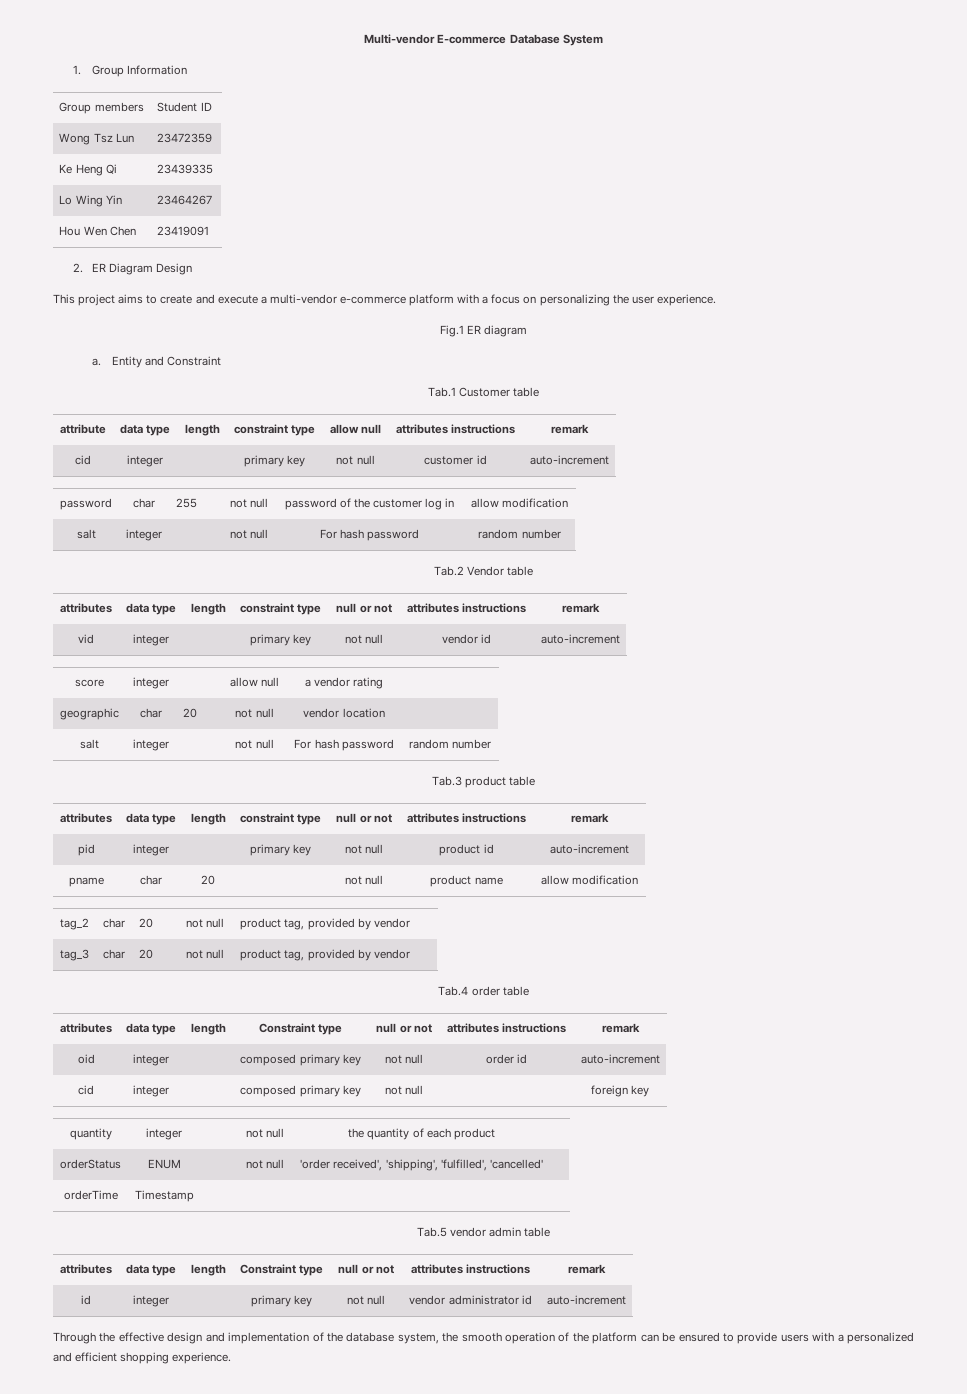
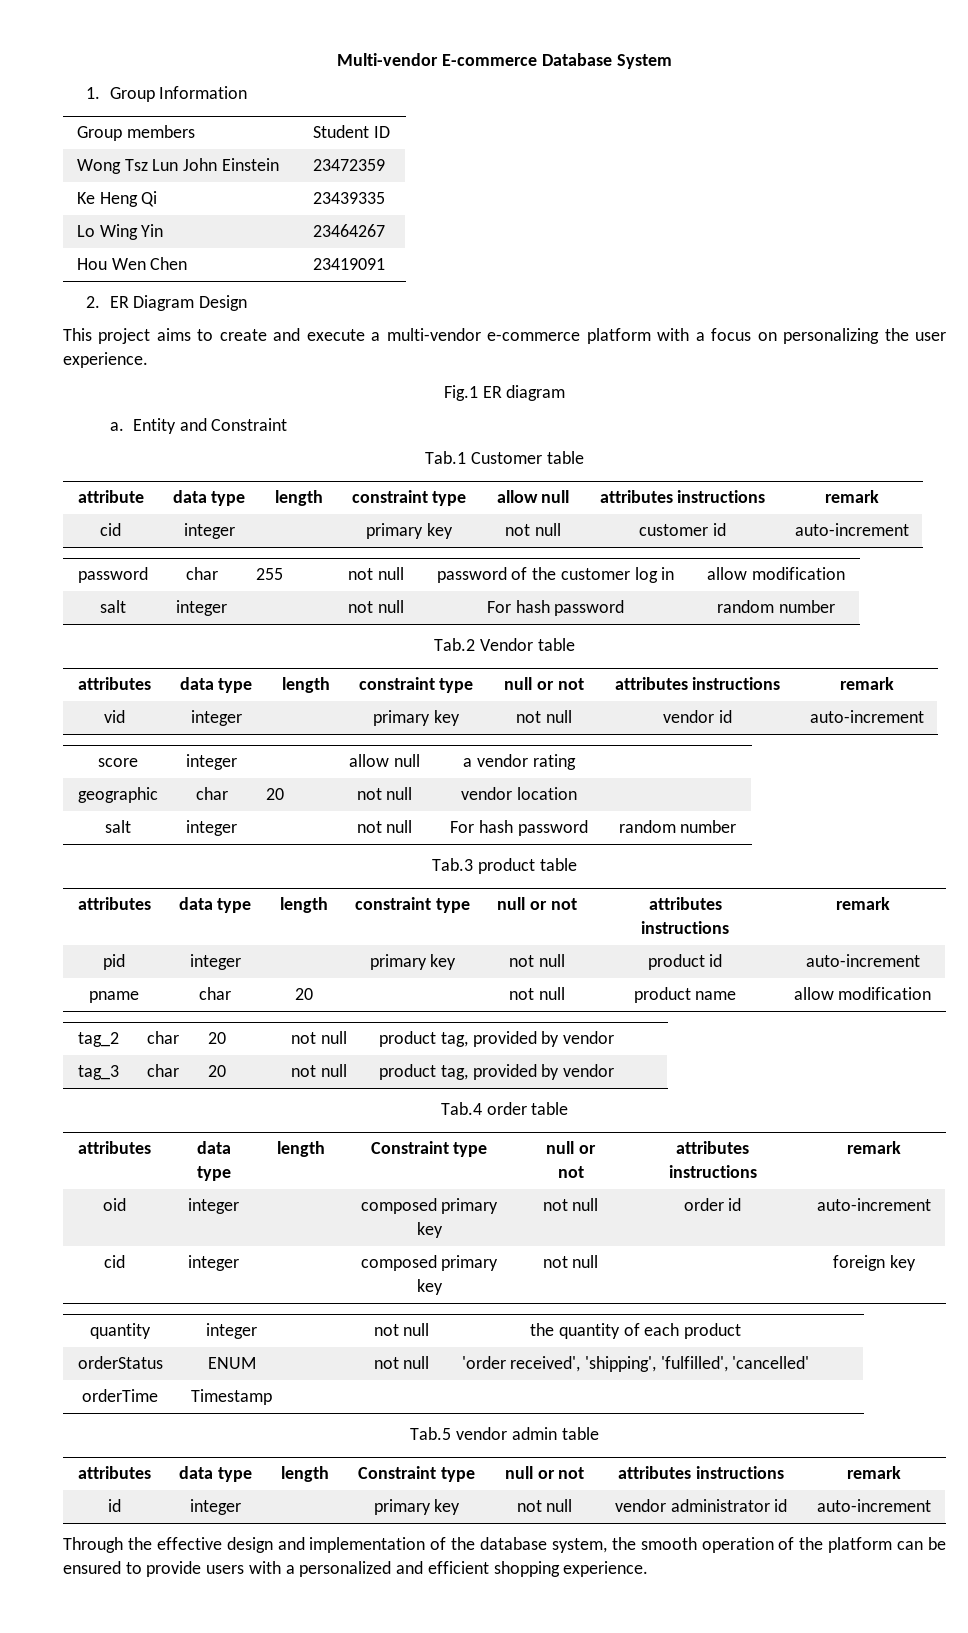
- Wong Tsz Lun | 23472359
+ Wong Tsz Lun John Einstein | 23472359

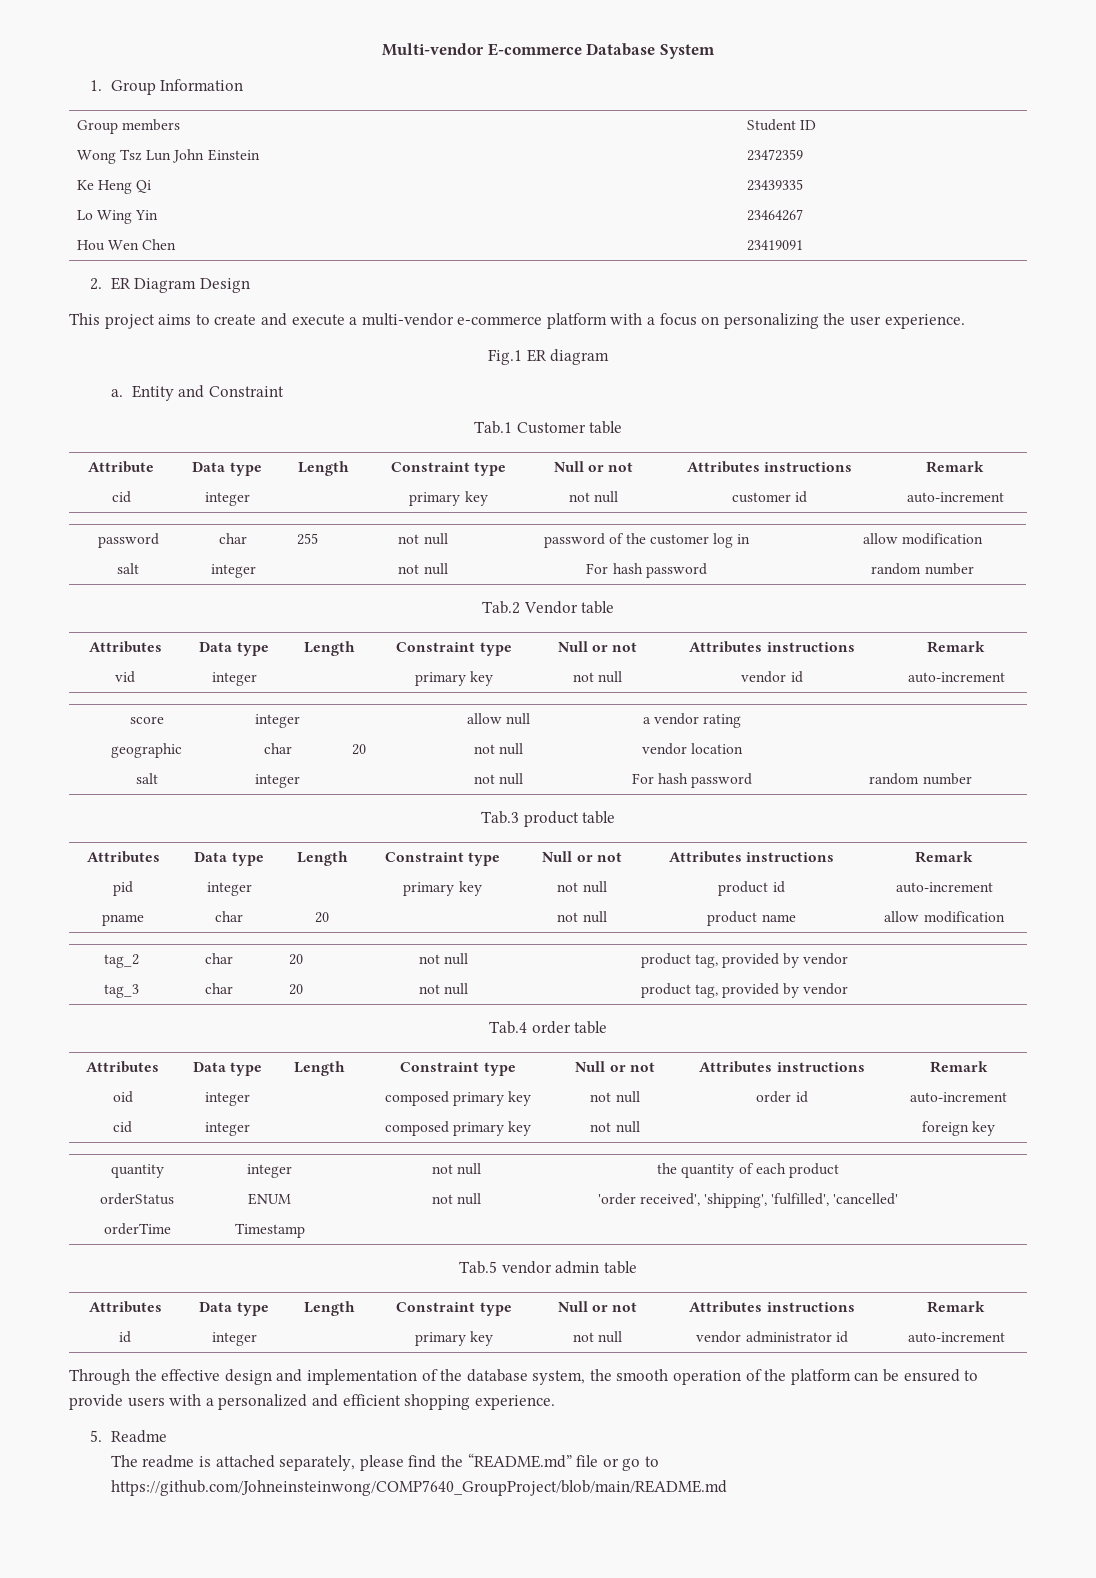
- attribute | data type | length | constraint type | allow null | attributes instructions | remark
+ Attribute | Data type | Length | Constraint type | Null or not | Attributes instructions | Remark
  Tab.2 Vendor table
- attributes | data type | length | constraint type | null or not | attributes instructions | remark
+ Attributes | Data type | Length | Constraint type | Null or not | Attributes instructions | Remark
  Tab.3 product table
- attributes | data type | length | constraint type | null or not | attributes instructions | remark
+ Attributes | Data type | Length | Constraint type | Null or not | Attributes instructions | Remark
  Tab.4 order table
- attributes | data type | length | Constraint type | null or not | attributes instructions | remark
+ Attributes | Data type | Length | Constraint type | Null or not | Attributes instructions | Remark
  Tab.5 vendor admin table
- attributes | data type | length | Constraint type | null or not | attributes instructions | remark
+ Attributes | Data type | Length | Constraint type | Null or not | Attributes instructions | Remark
+ 5. Readme
+ The readme is attached separately, please find the “README.md” file or go to https://github.com/Johneinsteinwong/COMP7640_GroupProject/blob/main/README.md

